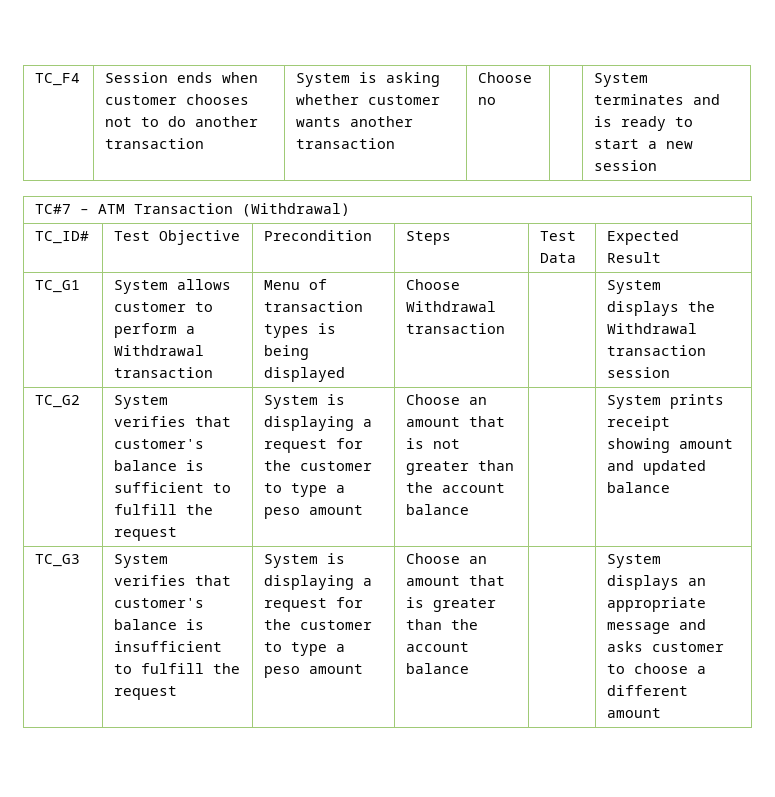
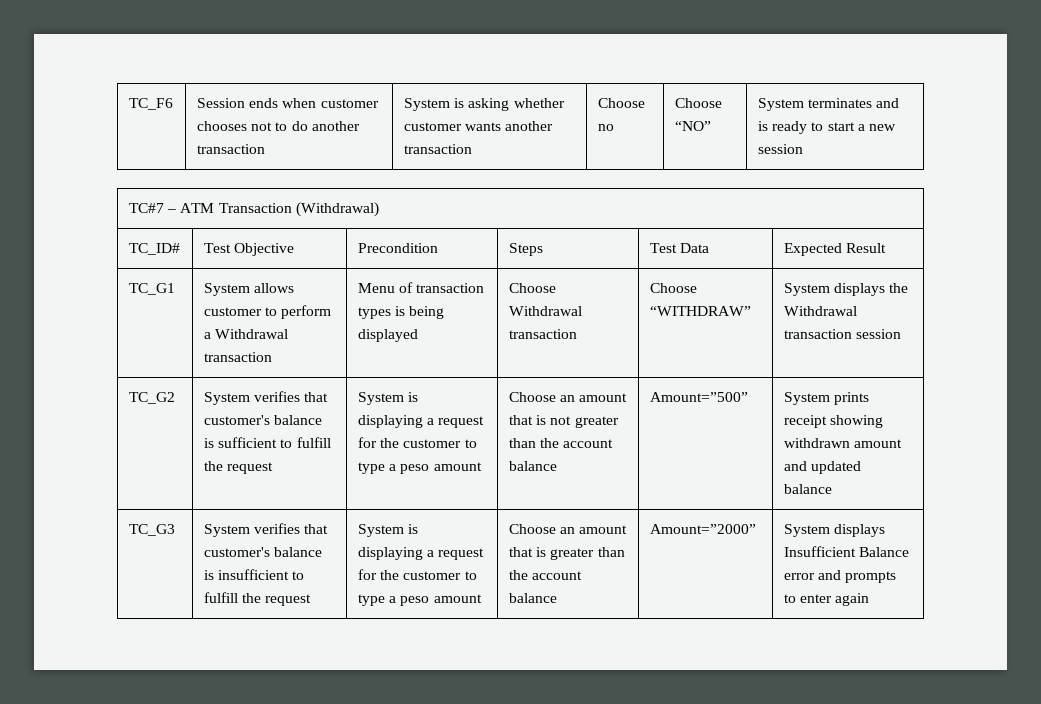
- TC_F4 | Session ends when customer chooses not to do another transaction | System is asking whether customer wants another transaction | Choose no | | System terminates and is ready to start a new session
+ TC_F6 | Session ends when customer chooses not to do another transaction | System is asking whether customer wants another transaction | Choose no | Choose “NO” | System terminates and is ready to start a new session
- TC_G1 | System allows customer to perform a Withdrawal transaction | Menu of transaction types is being displayed | Choose Withdrawal transaction | | System displays the Withdrawal transaction session
+ TC_G1 | System allows customer to perform a Withdrawal transaction | Menu of transaction types is being displayed | Choose Withdrawal transaction | Choose “WITHDRAW” | System displays the Withdrawal transaction session
+ Amount=”500”
- System prints receipt showing amount and updated balance
+ System prints receipt showing withdrawn amount and updated balance
- System displays an appropriate message and asks customer to choose a different amount
+ Amount=”2000” | System displays Insufficient Balance error and prompts to enter again

